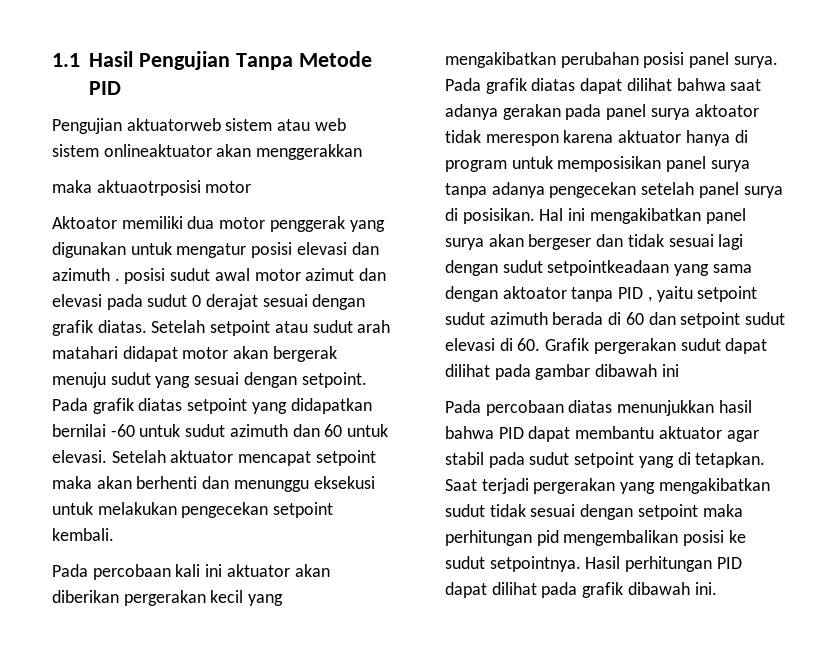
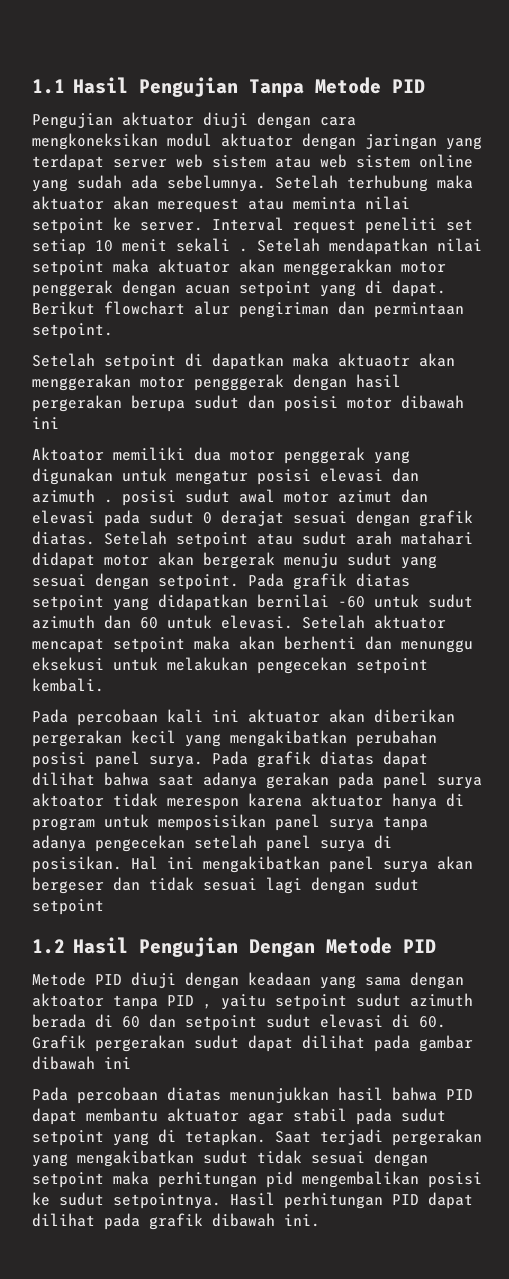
- Pengujian aktuatorweb sistem atau web sistem onlineaktuator akan menggerakkan
- maka aktuaotrposisi motor
+ Pengujian aktuator diuji dengan cara mengkoneksikan modul aktuator dengan jaringan yang terdapat server web sistem atau web sistem online yang sudah ada sebelumnya. Setelah terhubung maka aktuator akan merequest atau meminta nilai setpoint ke server. Interval request peneliti set setiap 10 menit sekali . Setelah mendapatkan nilai setpoint maka aktuator akan menggerakkan motor penggerak dengan acuan setpoint yang di dapat. Berikut flowchart alur pengiriman dan permintaan setpoint.
+ Setelah setpoint di dapatkan maka aktuaotr akan menggerakan motor pengggerak dengan hasil pergerakan berupa sudut dan posisi motor dibawah ini
- Hal ini mengakibatkan panel surya akan bergeser dan tidak sesuai lagi dengan sudut setpointkeadaan yang sama dengan aktoator tanpa PID , yaitu setpoint sudut azimuth berada di 60 dan setpoint sudut elevasi di 60. Grafik pergerakan sudut dapat dilihat pada gambar dibawah ini
+ Hal ini mengakibatkan panel surya akan bergeser dan tidak sesuai lagi dengan sudut setpoint
+ 1.2 Hasil Pengujian Dengan Metode PID
+ Metode PID diuji dengan keadaan yang sama dengan aktoator tanpa PID , yaitu setpoint sudut azimuth berada di 60 dan setpoint sudut elevasi di 60. Grafik pergerakan sudut dapat dilihat pada gambar dibawah ini

